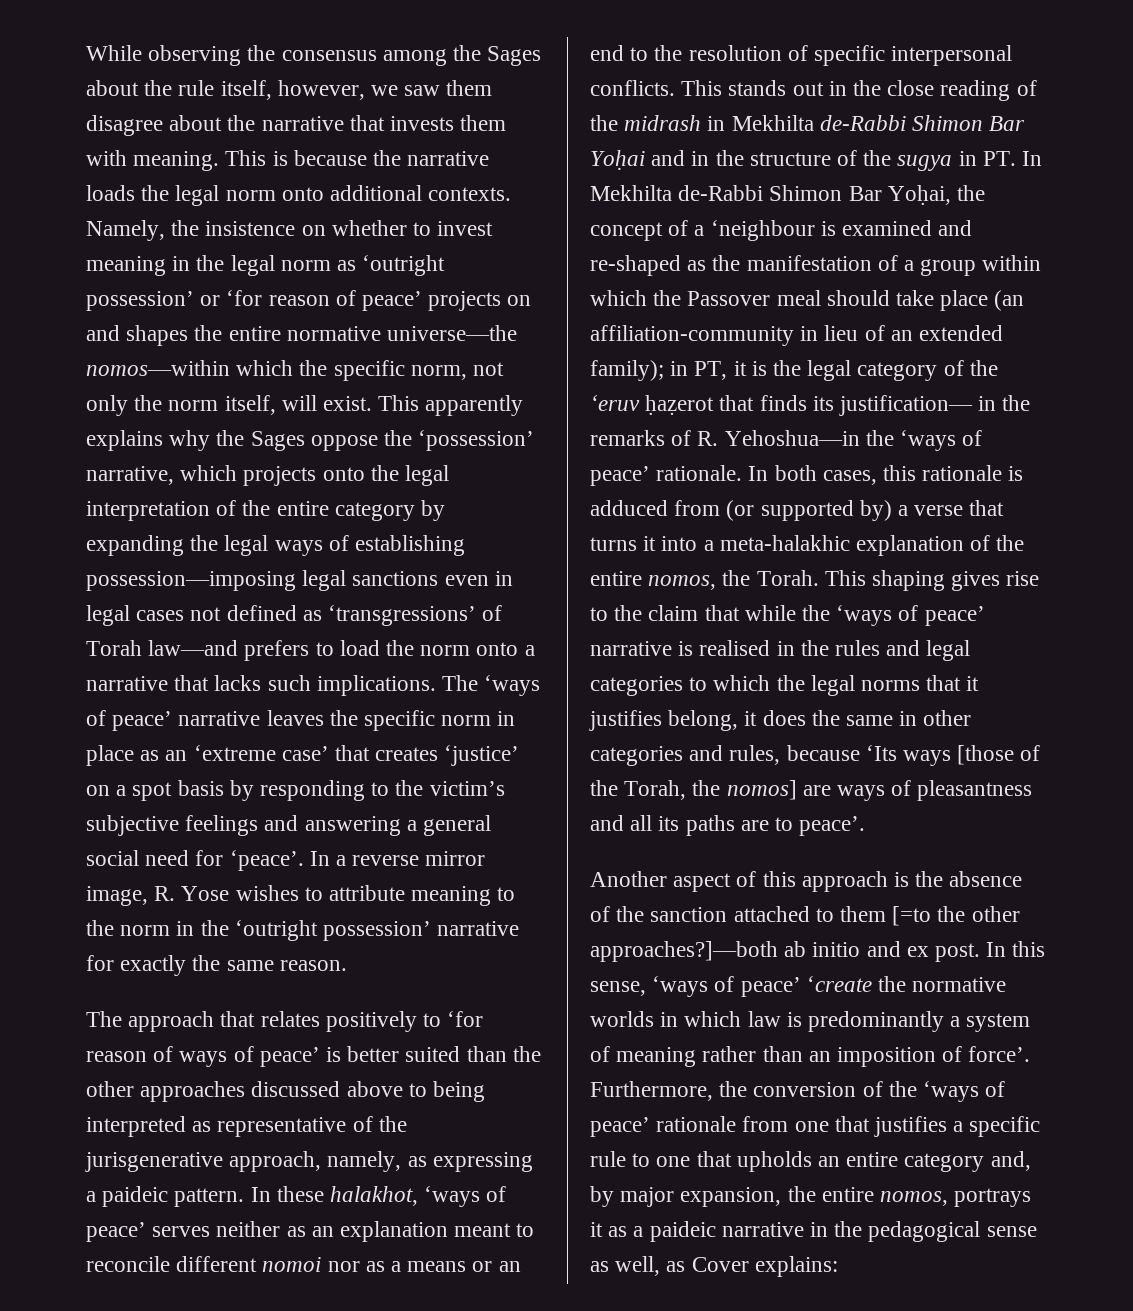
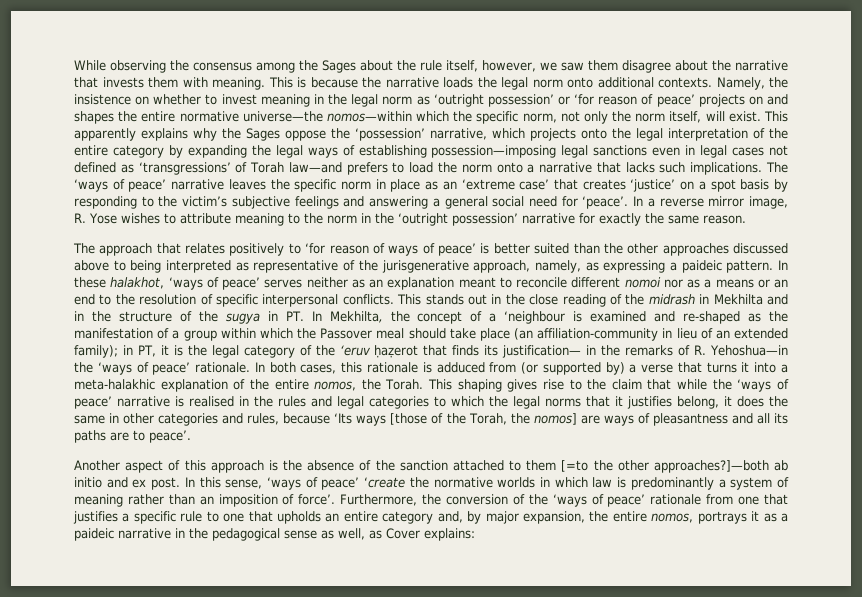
- This stands out in the close reading of the midrash in Mekhilta de-Rabbi Shimon Bar Yoḥai and in the structure of the sugya in PT. In Mekhilta de-Rabbi Shimon Bar Yoḥai, the concept of a ‘neighbour is examined and re-shaped as the manifestation of a group within which the Passover meal should take place (an affiliation-community in lieu of an extended family);
+ This stands out in the close reading of the midrash in Mekhilta and in the structure of the sugya in PT. In Mekhilta, the concept of a ‘neighbour is examined and re-shaped as the manifestation of a group within which the Passover meal should take place (an affiliation-community in lieu of an extended family);

